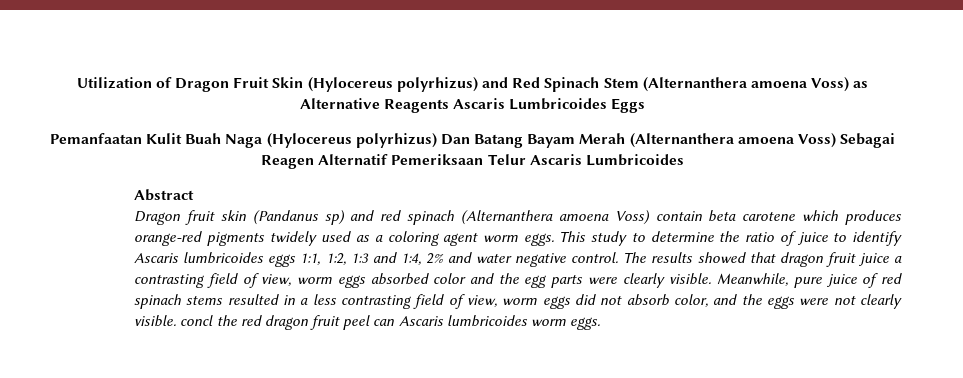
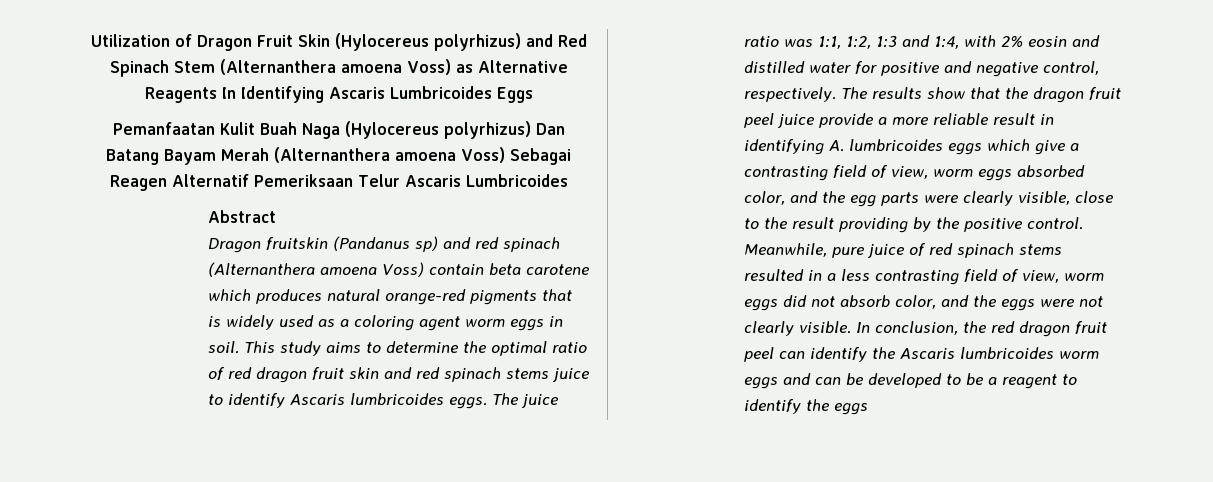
- Utilization of Dragon Fruit Skin (Hylocereus polyrhizus) and Red Spinach Stem (Alternanthera amoena Voss) as Alternative Reagents Ascaris Lumbricoides Eggs
+ Utilization of Dragon Fruit Skin (Hylocereus polyrhizus) and Red Spinach Stem (Alternanthera amoena Voss) as Alternative Reagents In Identifying Ascaris Lumbricoides Eggs
- Dragon fruit skin (Pandanus sp) and red spinach (Alternanthera amoena Voss) contain beta carotene which produces orange-red pigments twidely used as a coloring agent worm eggs.
+ Dragon fruitskin (Pandanus sp) and red spinach (Alternanthera amoena Voss) contain beta carotene which produces natural orange-red pigments that is widely used as a coloring agent worm eggs in soil.
- This study to determine the ratio of juice to identify Ascaris lumbricoides eggs 1:1, 1:2, 1:3 and 1:4, 2% and water negative control. The results showed that dragon fruit juice a contrasting field of view, worm eggs absorbed color and the egg parts were clearly visible.
+ This study aims to determine the optimal ratio of red dragon fruit skin and red spinach stems juice to identify Ascaris lumbricoides eggs. The juice ratio was 1:1, 1:2, 1:3 and 1:4, with 2% eosin and distilled water for positive and negative control, respectively. The results show that the dragon fruit peel juice provide a more reliable result in identifying A. lumbricoides eggs which give a contrasting field of view, worm eggs absorbed color, and the egg parts were clearly visible, close to the result providing by the positive control.
- Meanwhile, pure juice of red spinach stems resulted in a less contrasting field of view, worm eggs did not absorb color, and the eggs were not clearly visible. concl the red dragon fruit peel can Ascaris lumbricoides worm eggs.
+ Meanwhile, pure juice of red spinach stems resulted in a less contrasting field of view, worm eggs did not absorb color, and the eggs were not clearly visible. In conclusion, the red dragon fruit peel can identify the Ascaris lumbricoides worm eggs and can be developed to be a reagent to identify the eggs

